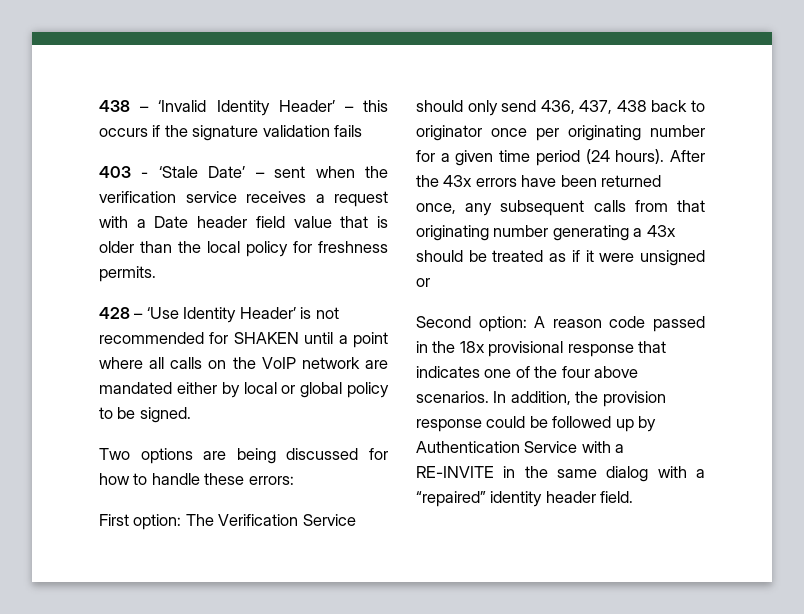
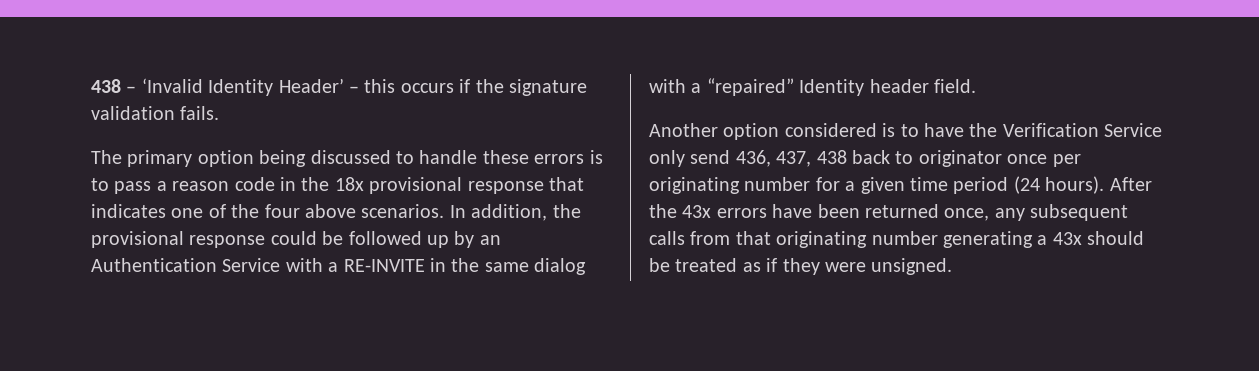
- 438 – ‘Invalid Identity Header’ – this occurs if the signature validation fails
- 403 - ‘Stale Date’ – sent when the verification service receives a request with a Date header field value that is older than the local policy for freshness permits.
- 428 – ‘Use Identity Header’ is not recommended for SHAKEN until a point where all calls on the VoIP network are mandated either by local or global policy to be signed.
- Two options are being discussed for how to handle these errors:
- First option: The Verification Service should only send 436, 437, 438 back to originator once per originating number for a given time period (24 hours).
+ 438 – ‘Invalid Identity Header’ – this occurs if the signature validation fails.
+ The primary option being discussed to handle these errors is to pass a reason code in the 18x provisional response that indicates one of the four above scenarios. In addition, the provisional response could be followed up by an Authentication Service with a RE-INVITE in the same dialog with a “repaired” Identity header field.
+ Another option considered is to have the Verification Service only send 436, 437, 438 back to originator once per originating number for a given time period (24 hours).
- After the 43x errors have been returned once, any subsequent calls from that originating number generating a 43x should be treated as if it were unsigned or
- Second option: A reason code passed in the 18x provisional response that indicates one of the four above scenarios. In addition, the provision response could be followed up by Authentication Service with a RE-INVITE in the same dialog with a “repaired” identity header field.
+ After the 43x errors have been returned once, any subsequent calls from that originating number generating a 43x should be treated as if they were unsigned.

